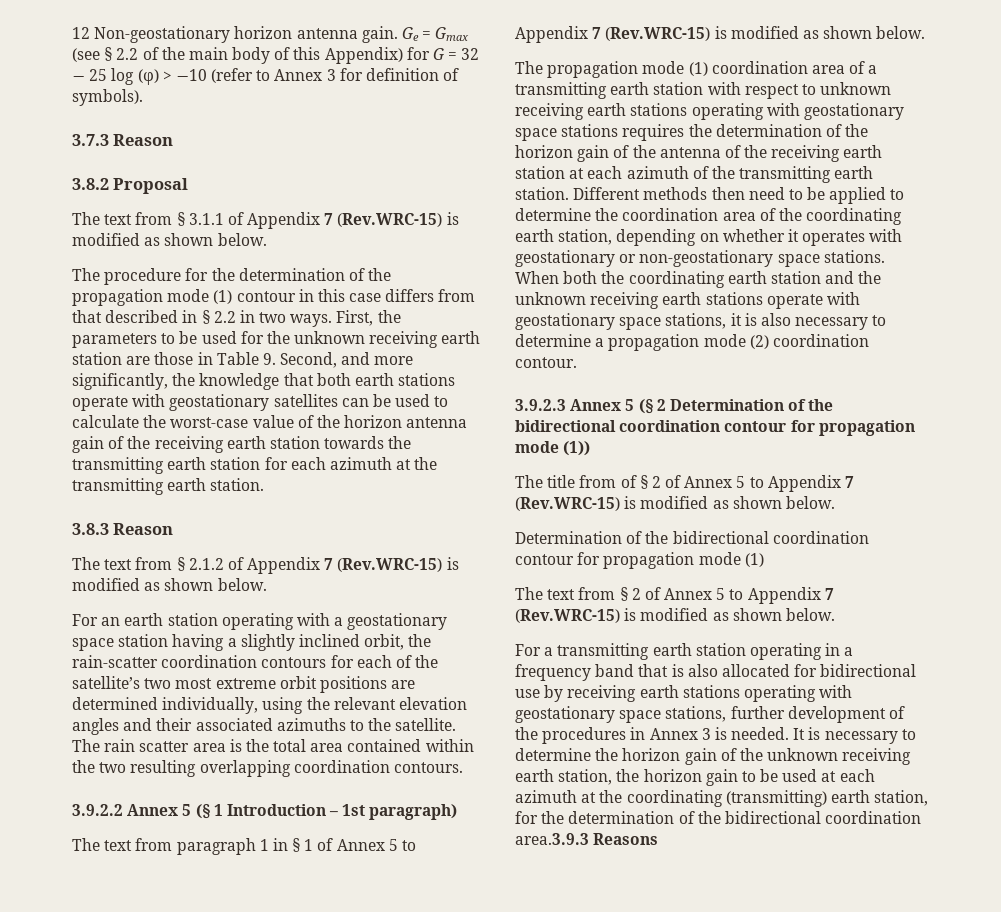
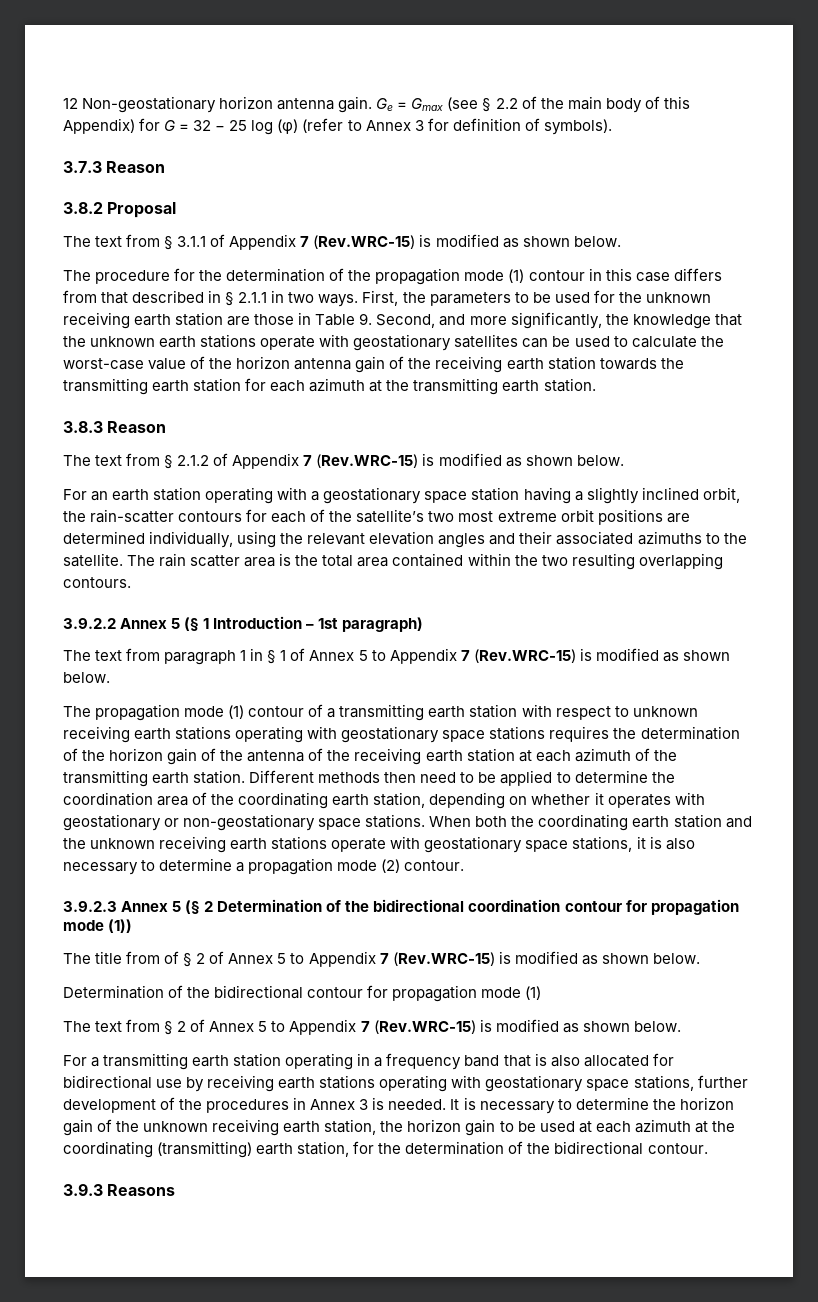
- Ge = Gmax (see § 2.2 of the main body of this Appendix) for G = 32 − 25 log (φ) > −10 (refer to Annex 3 for definition of symbols).
+ Ge = Gmax (see § 2.2 of the main body of this Appendix) for G = 32 − 25 log (φ) (refer to Annex 3 for definition of symbols).
- The procedure for the determination of the propagation mode (1) contour in this case differs from that described in § 2.2 in two ways.
+ The procedure for the determination of the propagation mode (1) contour in this case differs from that described in § 2.1.1 in two ways.
- First, the parameters to be used for the unknown receiving earth station are those in Table 9. Second, and more significantly, the knowledge that both earth stations operate with geostationary satellites can be used to calculate the worst-case value of the horizon antenna gain of the receiving earth station towards the transmitting earth station for each azimuth at the transmitting earth station.
+ First, the parameters to be used for the unknown receiving earth station are those in Table 9. Second, and more significantly, the knowledge that the unknown earth stations operate with geostationary satellites can be used to calculate the worst-case value of the horizon antenna gain of the receiving earth station towards the transmitting earth station for each azimuth at the transmitting earth station.
- For an earth station operating with a geostationary space station having a slightly inclined orbit, the rain-scatter coordination contours for each of the satellite’s two most extreme orbit positions are determined individually, using the relevant elevation angles and their associated azimuths to the satellite.
+ For an earth station operating with a geostationary space station having a slightly inclined orbit, the rain-scatter contours for each of the satellite’s two most extreme orbit positions are determined individually, using the relevant elevation angles and their associated azimuths to the satellite.
- The rain scatter area is the total area contained within the two resulting overlapping coordination contours.
+ The rain scatter area is the total area contained within the two resulting overlapping contours.
- The propagation mode (1) coordination area of a transmitting earth station with respect to unknown receiving earth stations operating with geostationary space stations requires the determination of the horizon gain of the antenna of the receiving earth station at each azimuth of the transmitting earth station.
+ The propagation mode (1) contour of a transmitting earth station with respect to unknown receiving earth stations operating with geostationary space stations requires the determination of the horizon gain of the antenna of the receiving earth station at each azimuth of the transmitting earth station.
- When both the coordinating earth station and the unknown receiving earth stations operate with geostationary space stations, it is also necessary to determine a propagation mode (2) coordination contour.
+ When both the coordinating earth station and the unknown receiving earth stations operate with geostationary space stations, it is also necessary to determine a propagation mode (2) contour.
- Determination of the bidirectional coordination contour for propagation mode (1)
+ Determination of the bidirectional contour for propagation mode (1)
- It is necessary to determine the horizon gain of the unknown receiving earth station, the horizon gain to be used at each azimuth at the coordinating (transmitting) earth station, for the determination of the bidirectional coordination area.3.9.3 Reasons
+ It is necessary to determine the horizon gain of the unknown receiving earth station, the horizon gain to be used at each azimuth at the coordinating (transmitting) earth station, for the determination of the bidirectional contour.
+ 3.9.3 Reasons

